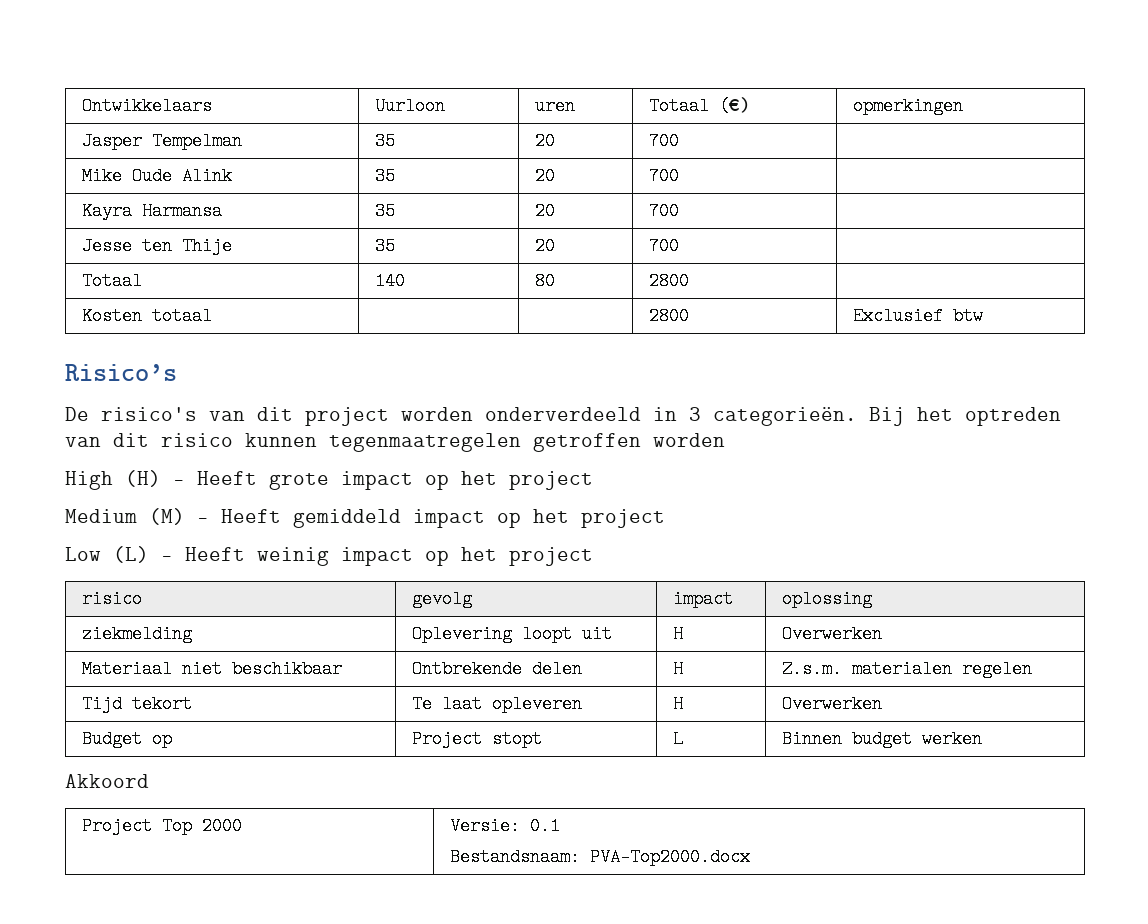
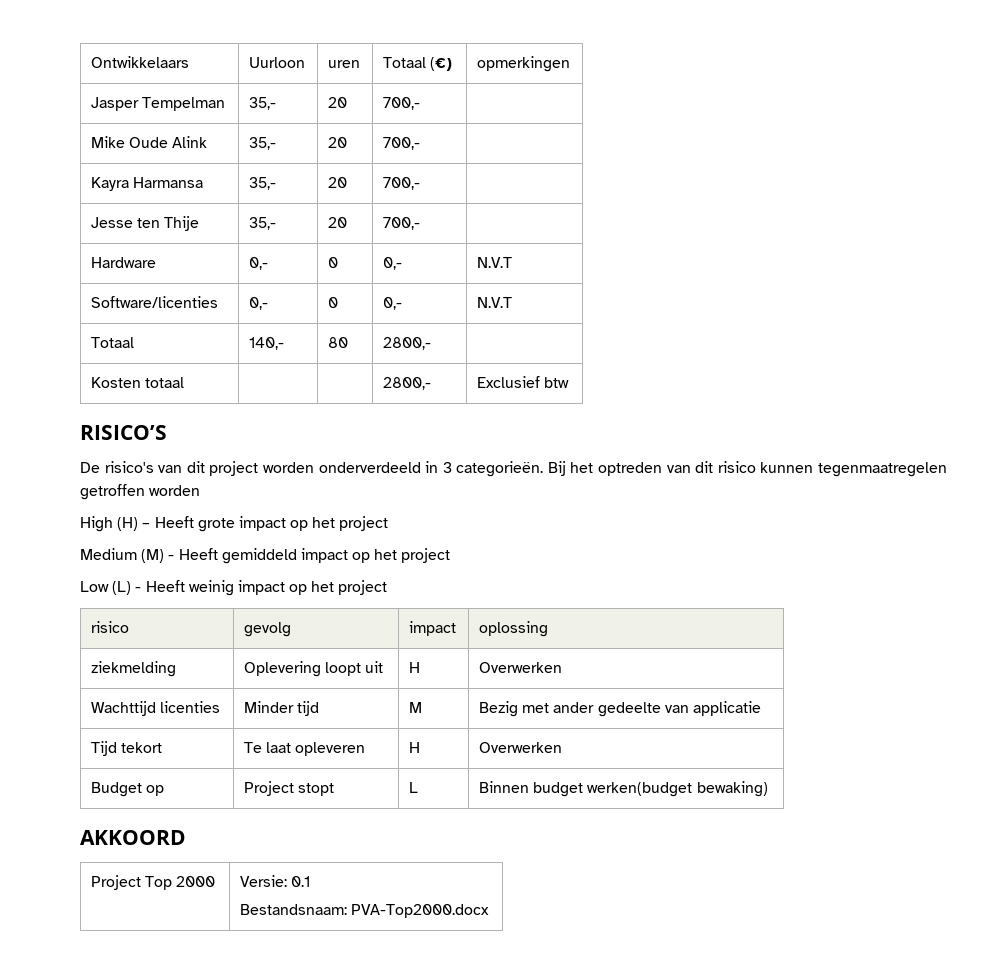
- Jasper Tempelman | 35 | 20 | 700 |
+ Jasper Tempelman | 35,- | 20 | 700,- |
- Mike Oude Alink | 35 | 20 | 700 |
+ Mike Oude Alink | 35,- | 20 | 700,- |
- Kayra Harmansa | 35 | 20 | 700 |
+ Kayra Harmansa | 35,- | 20 | 700,- |
- Jesse ten Thije | 35 | 20 | 700 |
+ Jesse ten Thije | 35,- | 20 | 700,- |
+ Hardware | 0,- | 0 | 0,- | N.V.T
+ Software/licenties | 0,- | 0 | 0,- | N.V.T
- Totaal | 140 | 80 | 2800 |
+ Totaal | 140,- | 80 | 2800,- |
- Kosten totaal | | | 2800 | Exclusief btw
+ Kosten totaal | | | 2800,- | Exclusief btw
- Risico’s
+ RISICO’S
- Materiaal niet beschikbaar | Ontbrekende delen | H | Z.s.m. materialen regelen
+ Wachttijd licenties | Minder tijd | M | Bezig met ander gedeelte van applicatie
- Budget op | Project stopt | L | Binnen budget werken
- Akkoord
+ Budget op | Project stopt | L | Binnen budget werken(budget bewaking)
+ AKKOORD

